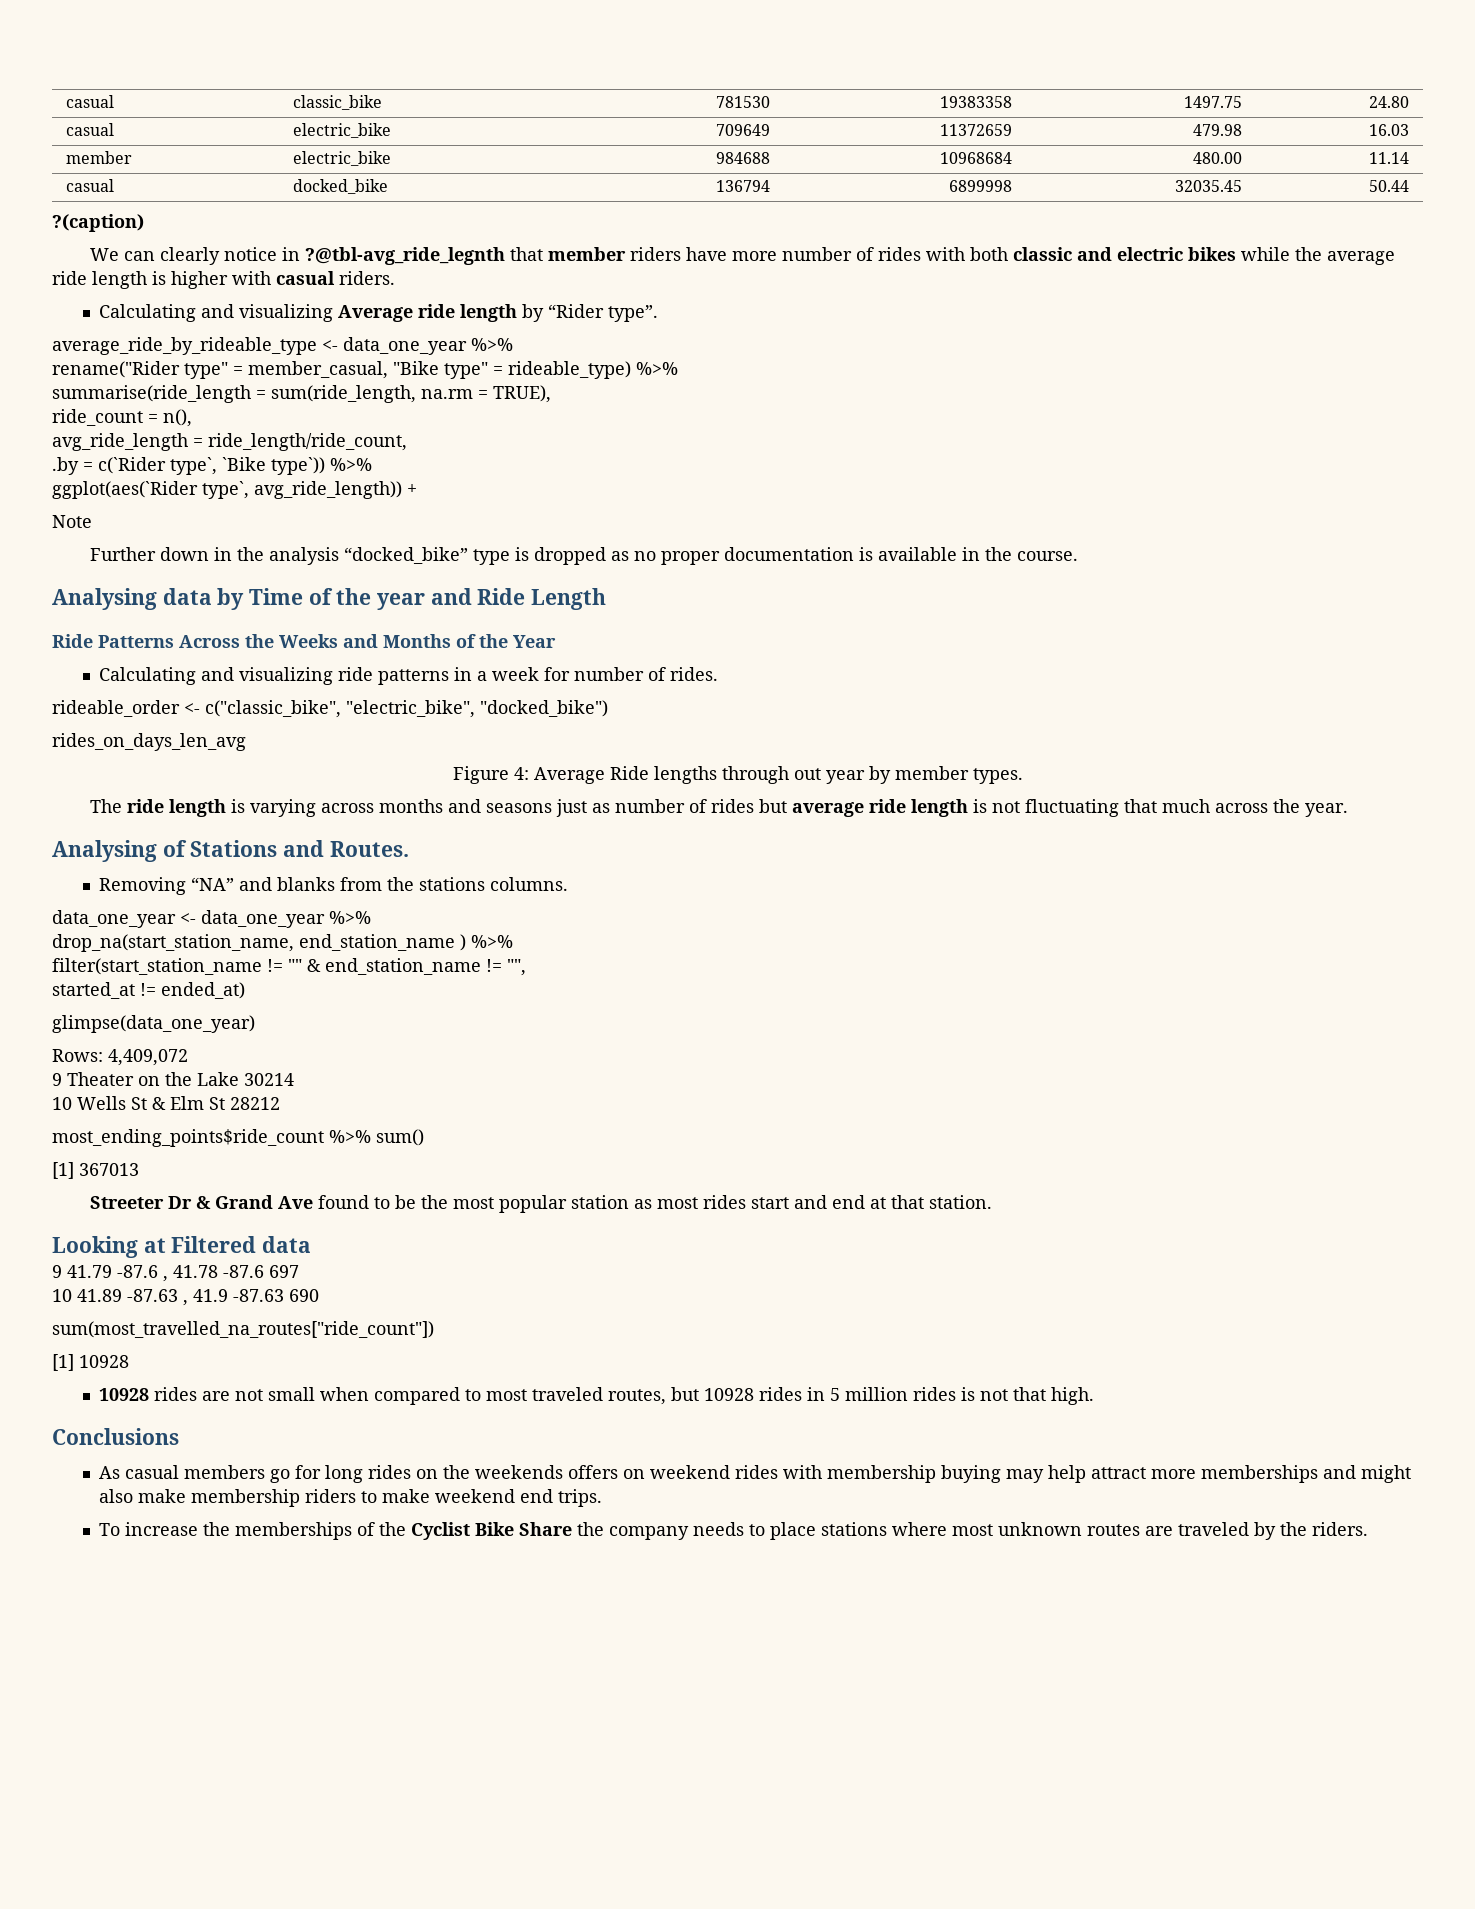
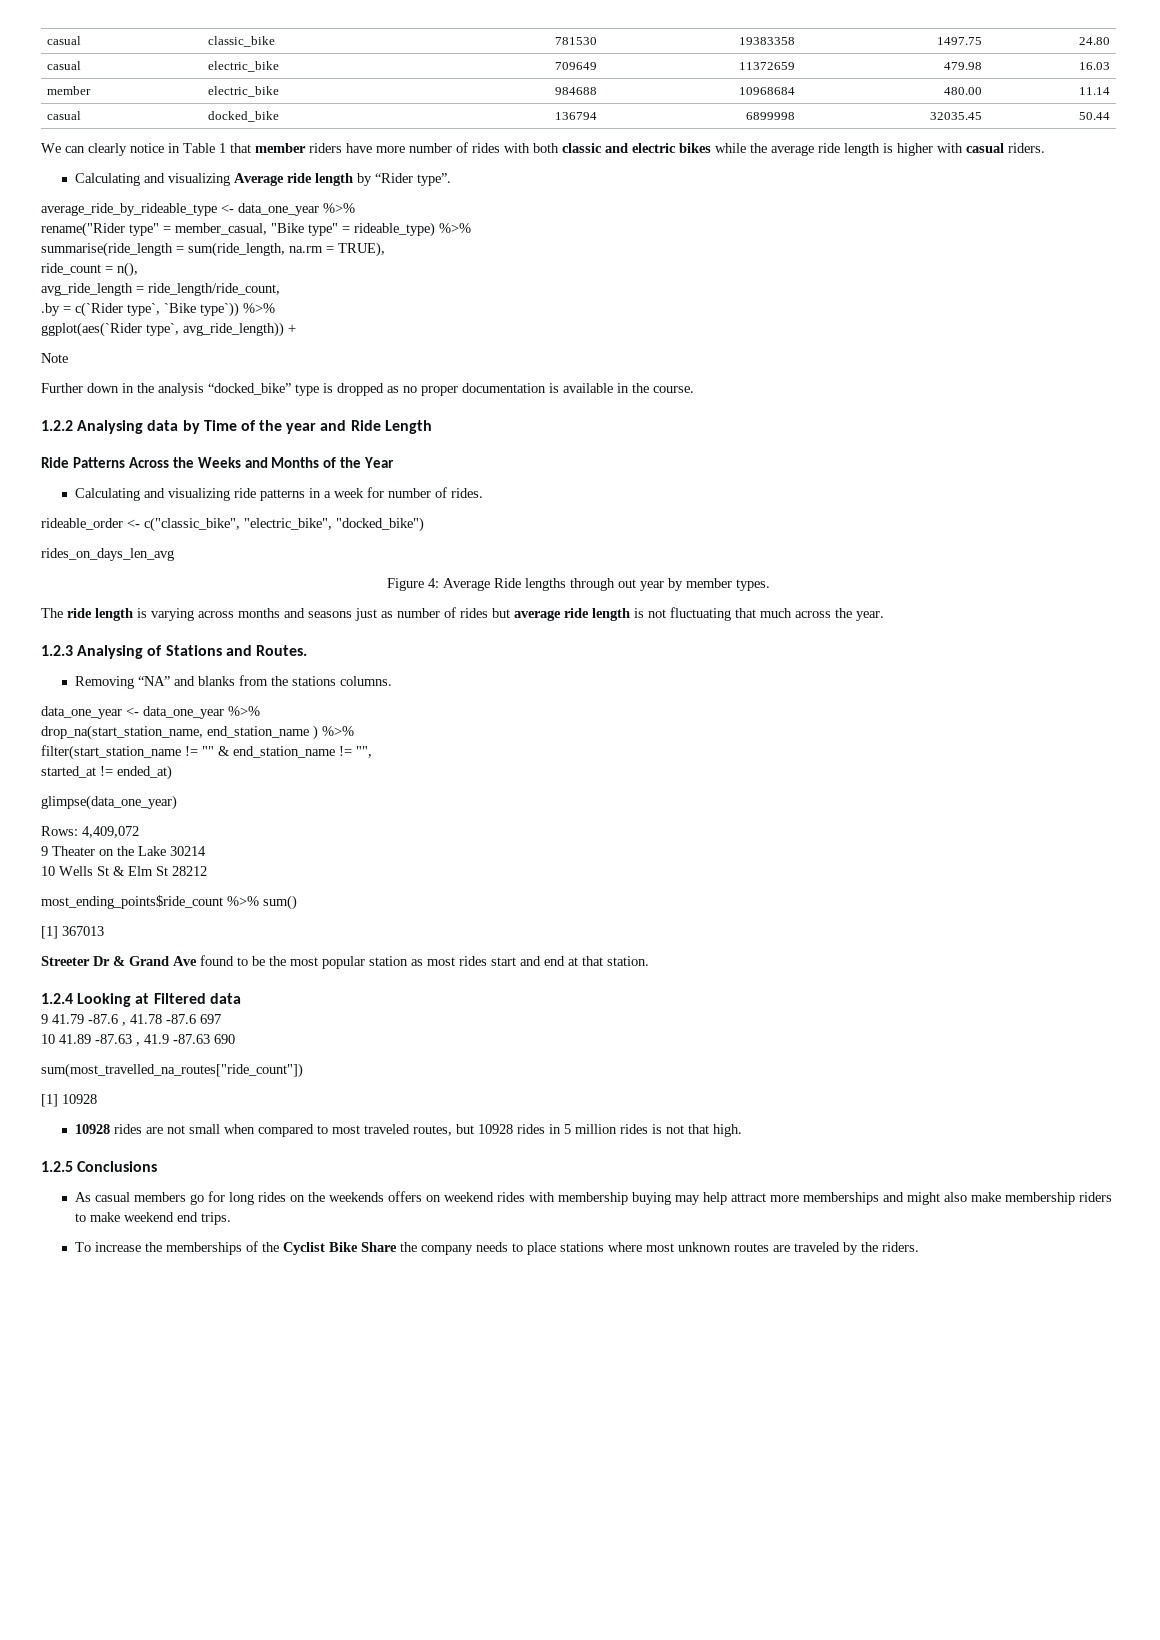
- ?(caption)
- We can clearly notice in ?@tbl-avg_ride_legnth that member riders have more number of rides with both classic and electric bikes while the average ride length is higher with casual riders.
+ We can clearly notice in Table 1 that member riders have more number of rides with both classic and electric bikes while the average ride length is higher with casual riders.
- Analysing data by Time of the year and Ride Length
+ 1.2.2 Analysing data by Time of the year and Ride Length
- Analysing of Stations and Routes.
+ 1.2.3 Analysing of Stations and Routes.
- Looking at Filtered data
+ 1.2.4 Looking at Filtered data
- Conclusions
+ 1.2.5 Conclusions

